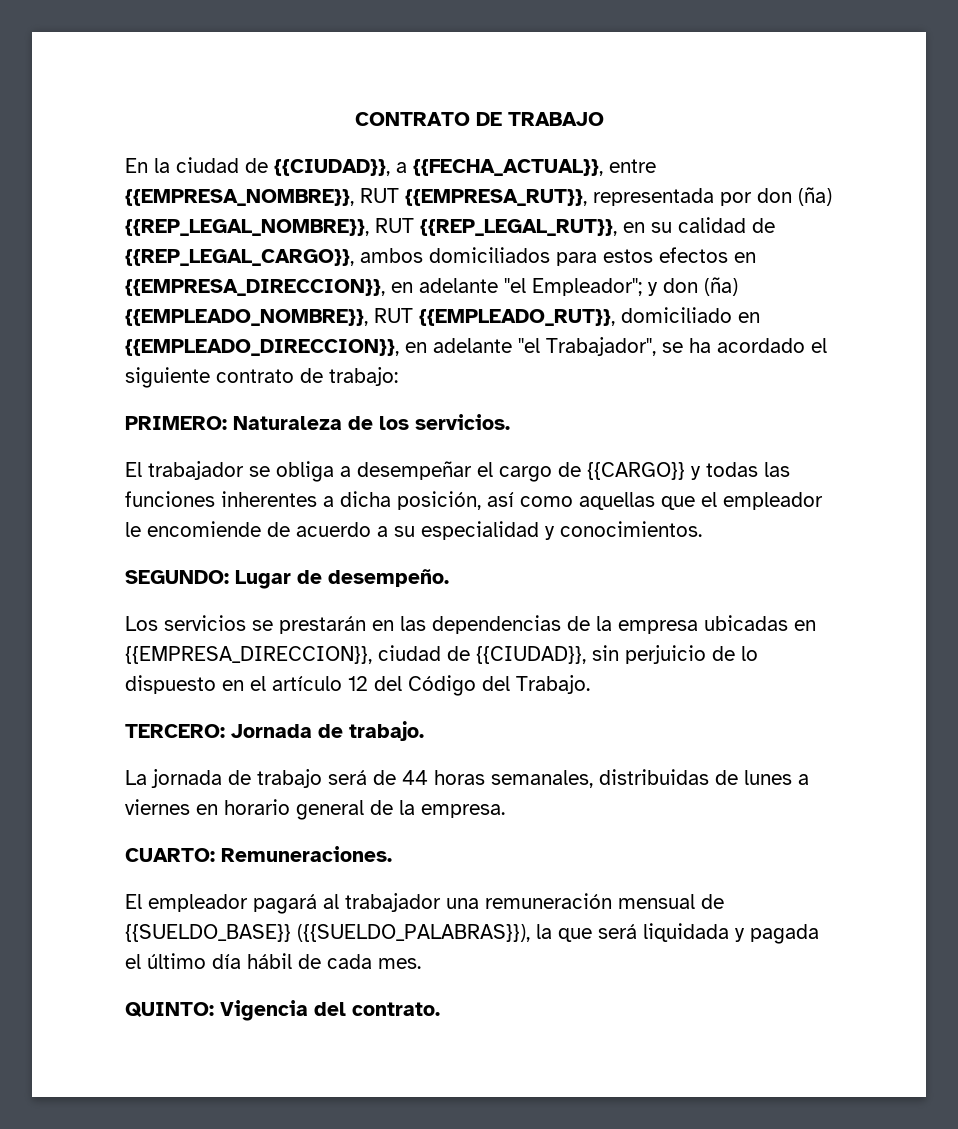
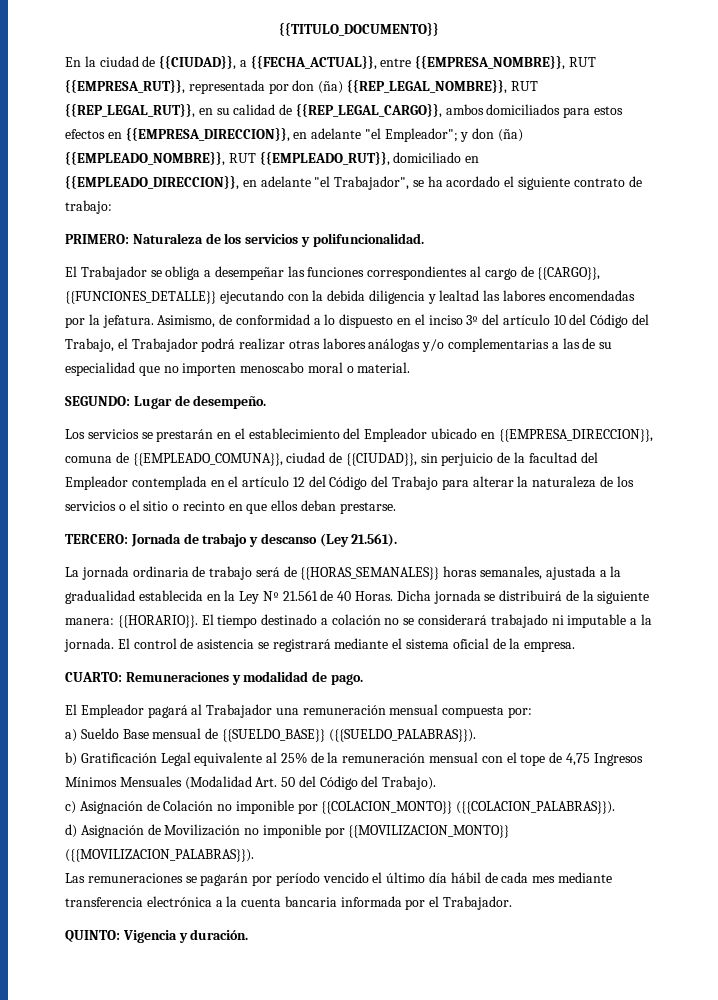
- CONTRATO DE TRABAJO
+ {{TITULO_DOCUMENTO}}
- PRIMERO: Naturaleza de los servicios.
- El trabajador se obliga a desempeñar el cargo de {{CARGO}} y todas las funciones inherentes a dicha posición, así como aquellas que el empleador le encomiende de acuerdo a su especialidad y conocimientos.
+ PRIMERO: Naturaleza de los servicios y polifuncionalidad.
+ El Trabajador se obliga a desempeñar las funciones correspondientes al cargo de {{CARGO}}, {{FUNCIONES_DETALLE}} ejecutando con la debida diligencia y lealtad las labores encomendadas por la jefatura. Asimismo, de conformidad a lo dispuesto en el inciso 3º del artículo 10 del Código del Trabajo, el Trabajador podrá realizar otras labores análogas y/o complementarias a las de su especialidad que no importen menoscabo moral o material.
- Los servicios se prestarán en las dependencias de la empresa ubicadas en {{EMPRESA_DIRECCION}}, ciudad de {{CIUDAD}}, sin perjuicio de lo dispuesto en el artículo 12 del Código del Trabajo.
- TERCERO: Jornada de trabajo.
+ Los servicios se prestarán en el establecimiento del Empleador ubicado en {{EMPRESA_DIRECCION}}, comuna de {{EMPLEADO_COMUNA}}, ciudad de {{CIUDAD}}, sin perjuicio de la facultad del Empleador contemplada en el artículo 12 del Código del Trabajo para alterar la naturaleza de los servicios o el sitio o recinto en que ellos deban prestarse.
+ TERCERO: Jornada de trabajo y descanso (Ley 21.561).
- La jornada de trabajo será de 44 horas semanales, distribuidas de lunes a viernes en horario general de la empresa.
+ La jornada ordinaria de trabajo será de {{HORAS_SEMANALES}} horas semanales, ajustada a la gradualidad establecida en la Ley Nº 21.561 de 40 Horas. Dicha jornada se distribuirá de la siguiente manera: {{HORARIO}}. El tiempo destinado a colación no se considerará trabajado ni imputable a la jornada. El control de asistencia se registrará mediante el sistema oficial de la empresa.
- CUARTO: Remuneraciones.
- El empleador pagará al trabajador una remuneración mensual de {{SUELDO_BASE}} ({{SUELDO_PALABRAS}}), la que será liquidada y pagada el último día hábil de cada mes.
+ CUARTO: Remuneraciones y modalidad de pago.
+ El Empleador pagará al Trabajador una remuneración mensual compuesta por:
+ a) Sueldo Base mensual de {{SUELDO_BASE}} ({{SUELDO_PALABRAS}}).
+ b) Gratificación Legal equivalente al 25% de la remuneración mensual con el tope de 4,75 Ingresos Mínimos Mensuales (Modalidad Art. 50 del Código del Trabajo).
+ c) Asignación de Colación no imponible por {{COLACION_MONTO}} ({{COLACION_PALABRAS}}).
+ d) Asignación de Movilización no imponible por {{MOVILIZACION_MONTO}} ({{MOVILIZACION_PALABRAS}}).
+ Las remuneraciones se pagarán por período vencido el último día hábil de cada mes mediante transferencia electrónica a la cuenta bancaria informada por el Trabajador.
- QUINTO: Vigencia del contrato.
+ QUINTO: Vigencia y duración.

